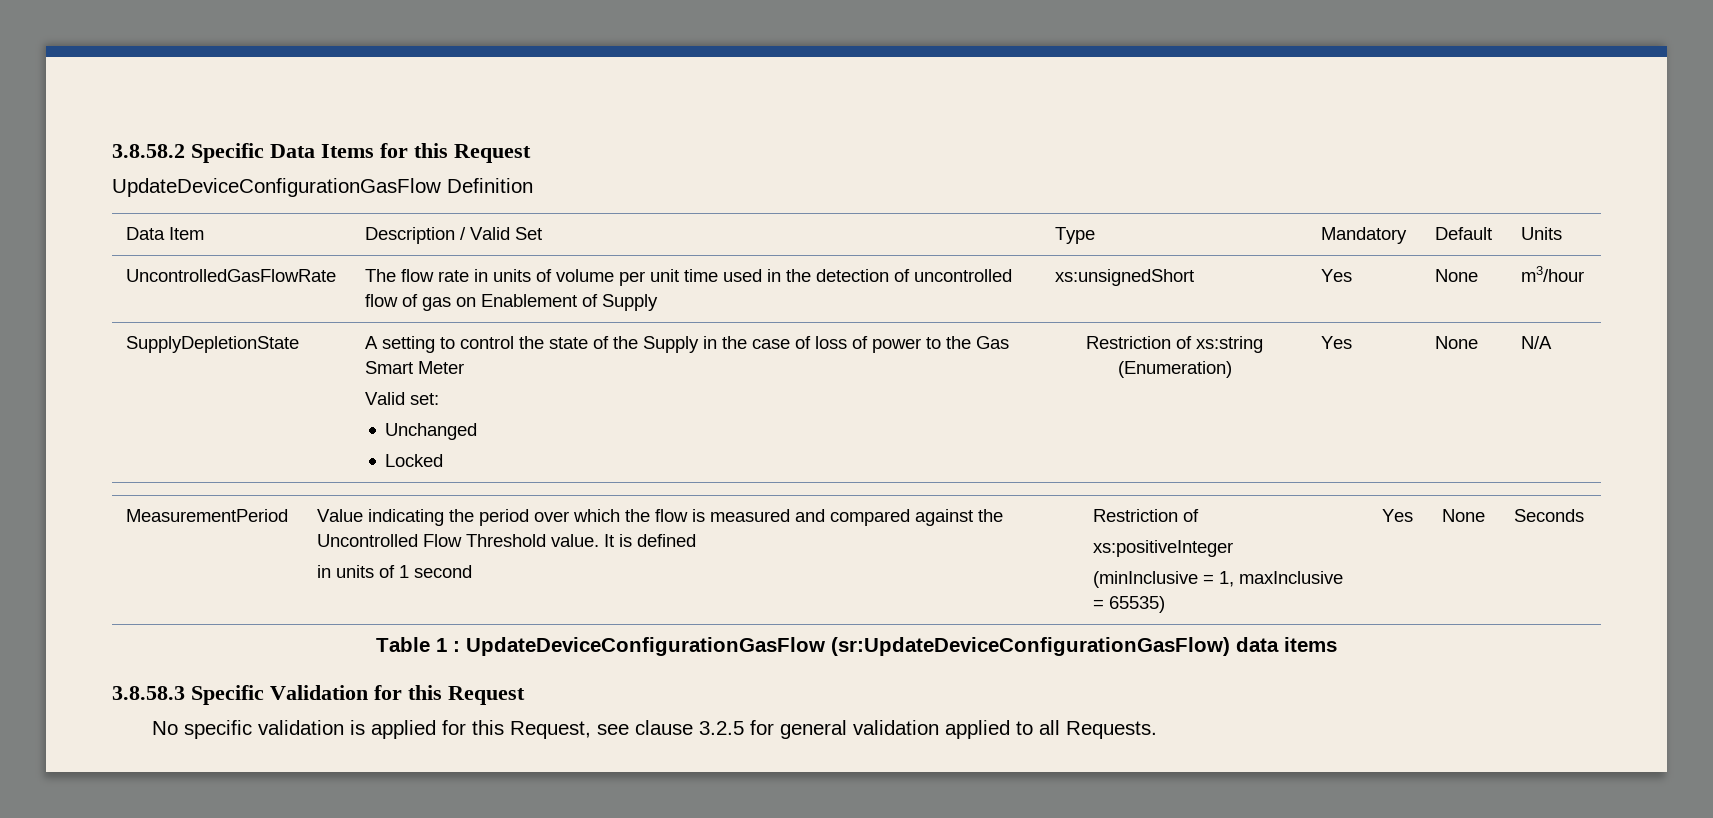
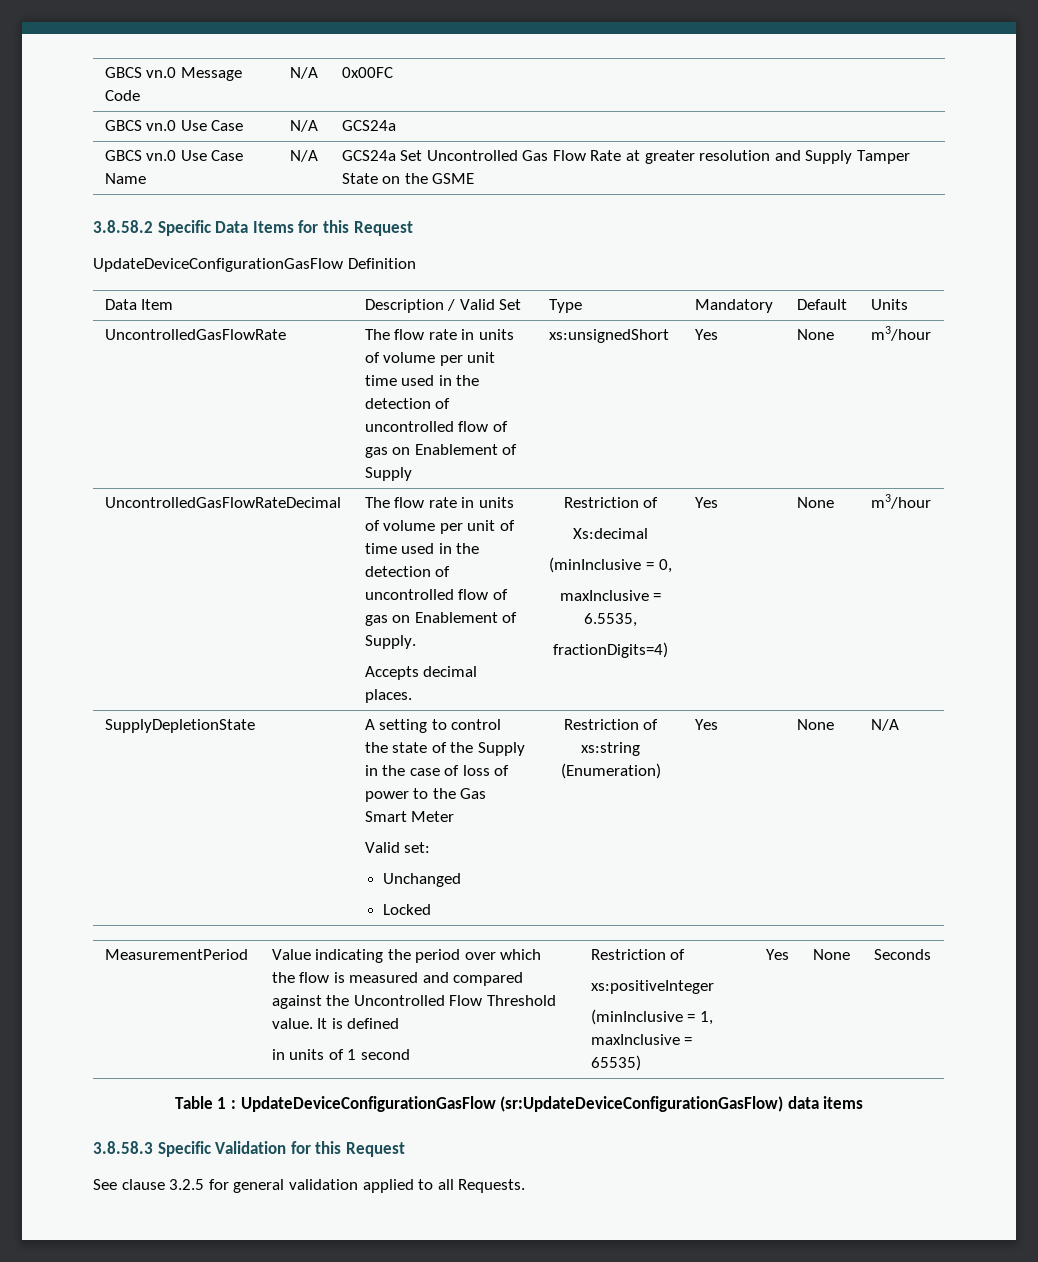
+ GBCS vn.0 Message Code | N/A | 0x00FC
+ GBCS vn.0 Use Case | N/A | GCS24a
+ GBCS vn.0 Use Case Name | N/A | GCS24a Set Uncontrolled Gas Flow Rate at greater resolution and Supply Tamper State on the GSME
+ UncontrolledGasFlowRateDecimal | The flow rate in units of volume per unit of time used in the detection of uncontrolled flow of gas on Enablement of Supply.
+ Accepts decimal places. | Restriction of
+ Xs:decimal
+ (minInclusive = 0,
+ maxInclusive = 6.5535,
+ fractionDigits=4) | Yes | None | m3/hour
- No specific validation is applied for this Request, see clause 3.2.5 for general validation applied to all Requests.
+ See clause 3.2.5 for general validation applied to all Requests.

